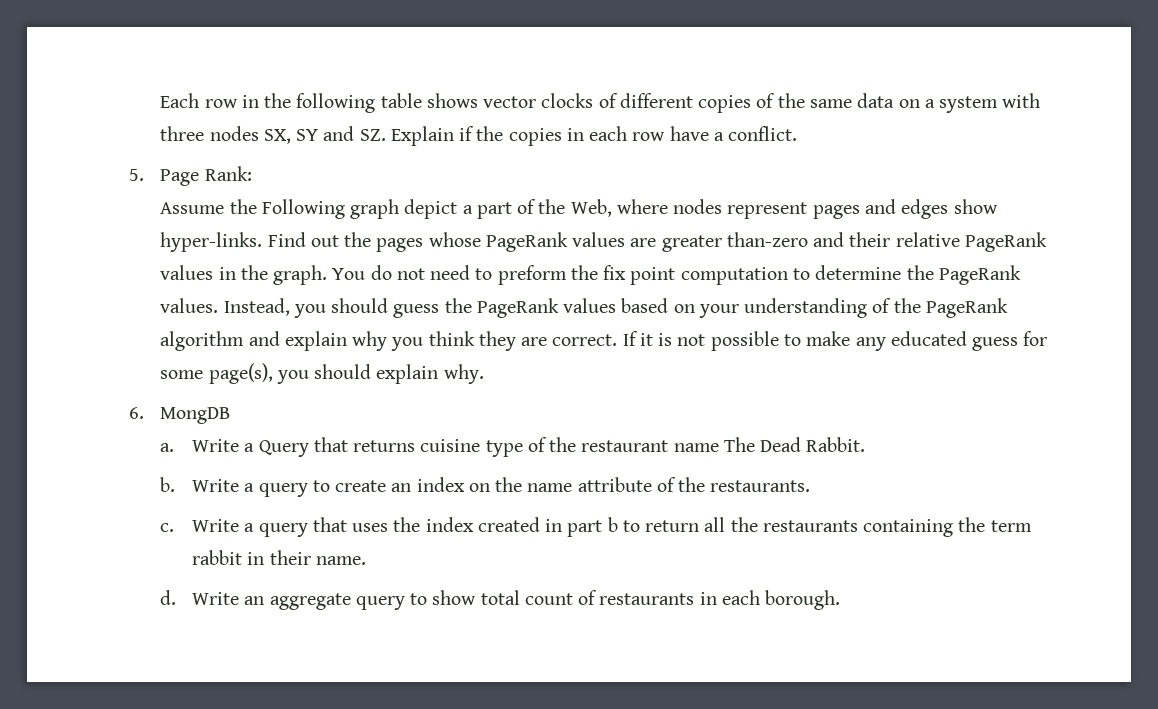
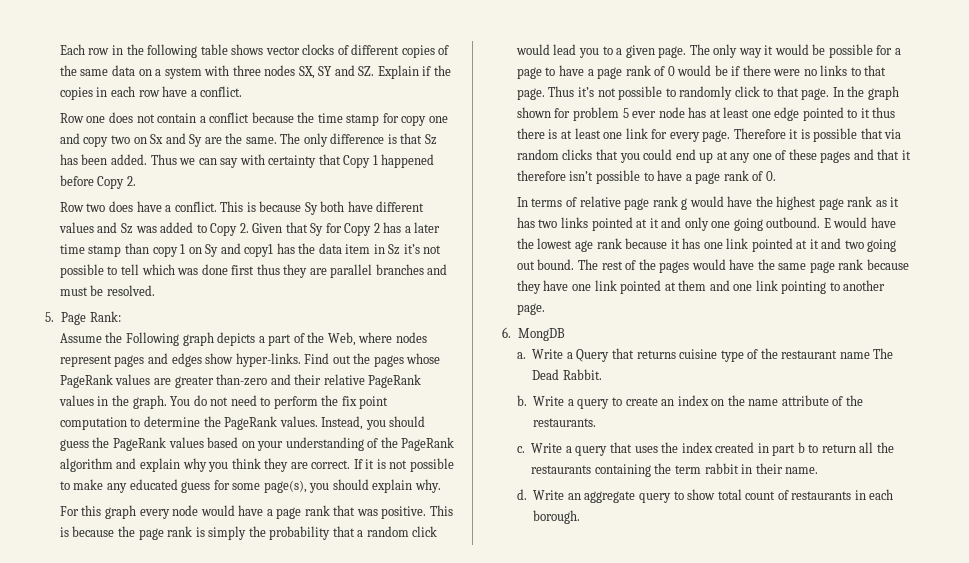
+ Row one does not contain a conflict because the time stamp for copy one and copy two on Sx and Sy are the same. The only difference is that Sz has been added. Thus we can say with certainty that Copy 1 happened before Copy 2.
+ Row two does have a conflict. This is because Sy both have different values and Sz was added to Copy 2. Given that Sy for Copy 2 has a later time stamp than copy 1 on Sy and copy1 has the data item in Sz it’s not possible to tell which was done first thus they are parallel branches and must be resolved.
- Assume the Following graph depict a part of the Web, where nodes represent pages and edges show hyper-links.
+ Assume the Following graph depicts a part of the Web, where nodes represent pages and edges show hyper-links.
- You do not need to preform the fix point computation to determine the PageRank values.
+ You do not need to perform the fix point computation to determine the PageRank values.
+ For this graph every node would have a page rank that was positive. This is because the page rank is simply the probability that a random click would lead you to a given page. The only way it would be possible for a page to have a page rank of 0 would be if there were no links to that page. Thus it’s not possible to randomly click to that page. In the graph shown for problem 5 ever node has at least one edge pointed to it thus there is at least one link for every page. Therefore it is possible that via random clicks that you could end up at any one of these pages and that it therefore isn’t possible to have a page rank of 0.
+ In terms of relative page rank g would have the highest page rank as it has two links pointed at it and only one going outbound. E would have the lowest age rank because it has one link pointed at it and two going out bound. The rest of the pages would have the same page rank because they have one link pointed at them and one link pointing to another page.

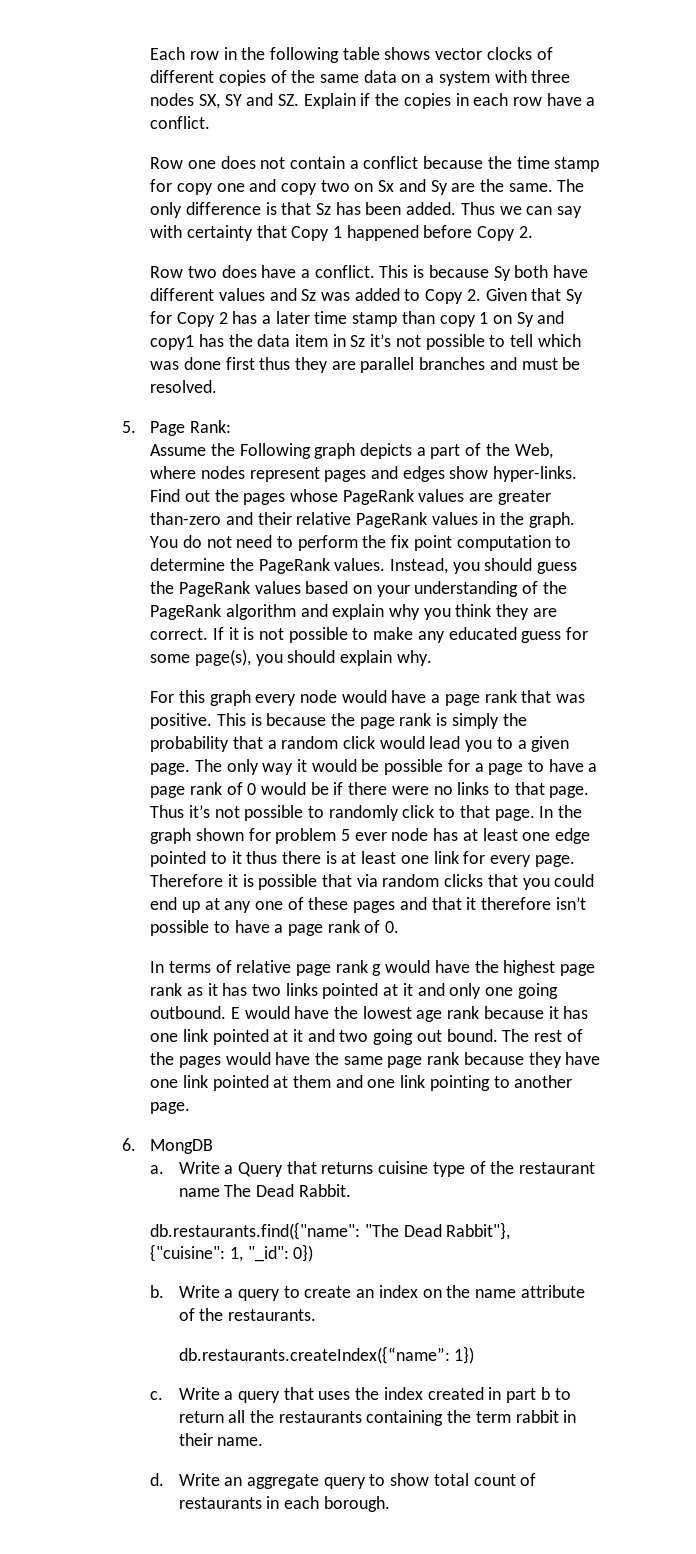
+ db.restaurants.find({"name": "The Dead Rabbit"},
+ {"cuisine": 1, "_id": 0})
+ db.restaurants.createIndex({“name”: 1})

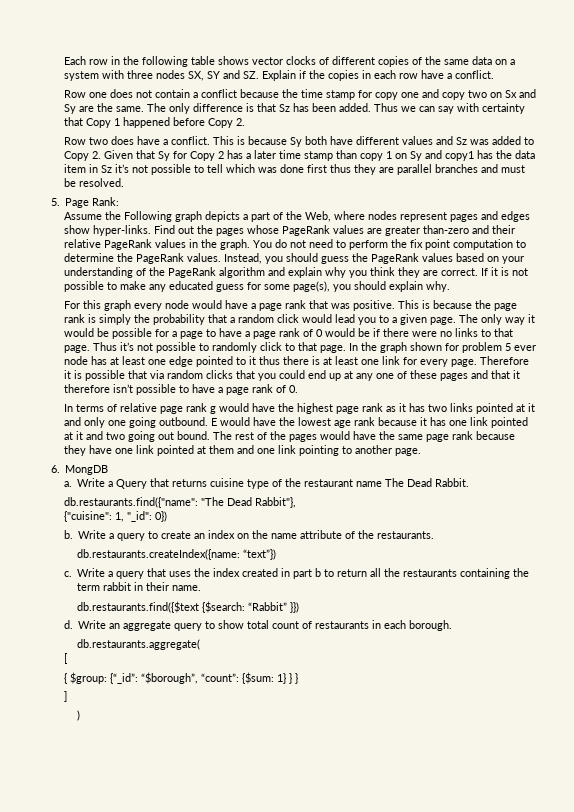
- db.restaurants.createIndex({“name”: 1})
+ db.restaurants.createIndex({name: “text”})
+ db.restaurants.find({$text {$search: “Rabbit” }})
+ db.restaurants.aggregate(
+ [
+ { $group: {“_id”: “$borough”, “count”: {$sum: 1} } }
+ ]
+ )

